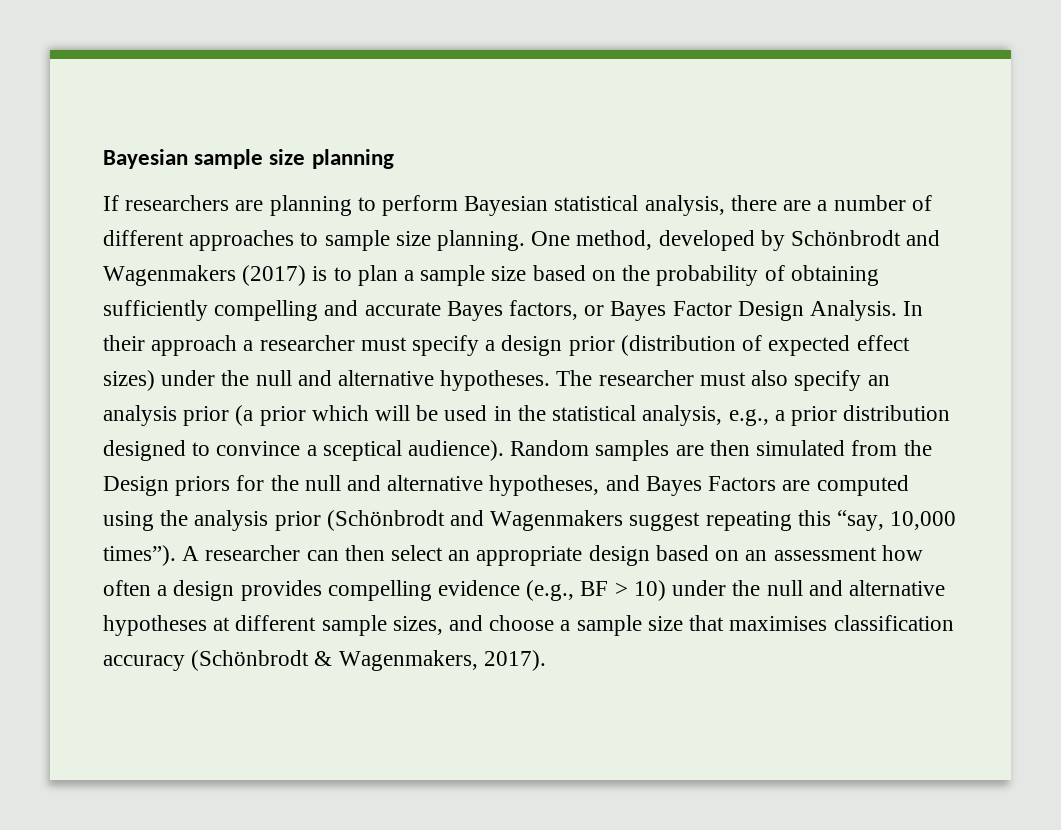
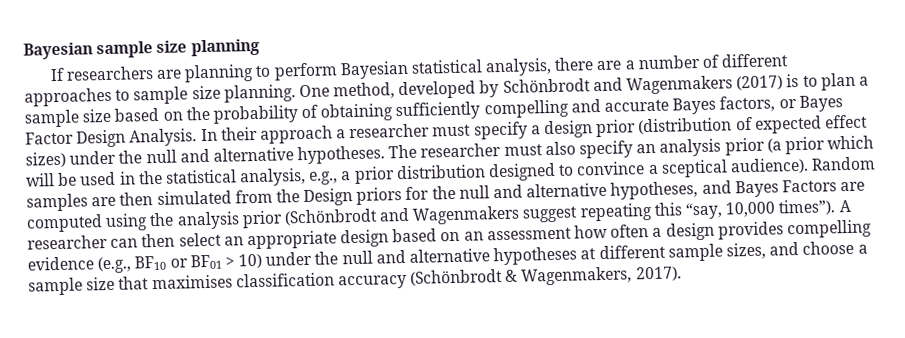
- A researcher can then select an appropriate design based on an assessment how often a design provides compelling evidence (e.g., BF > 10) under the null and alternative hypotheses at different sample sizes, and choose a sample size that maximises classification accuracy (Schönbrodt & Wagenmakers, 2017).
+ A researcher can then select an appropriate design based on an assessment how often a design provides compelling evidence (e.g., BF10 or BF01 > 10) under the null and alternative hypotheses at different sample sizes, and choose a sample size that maximises classification accuracy (Schönbrodt & Wagenmakers, 2017).

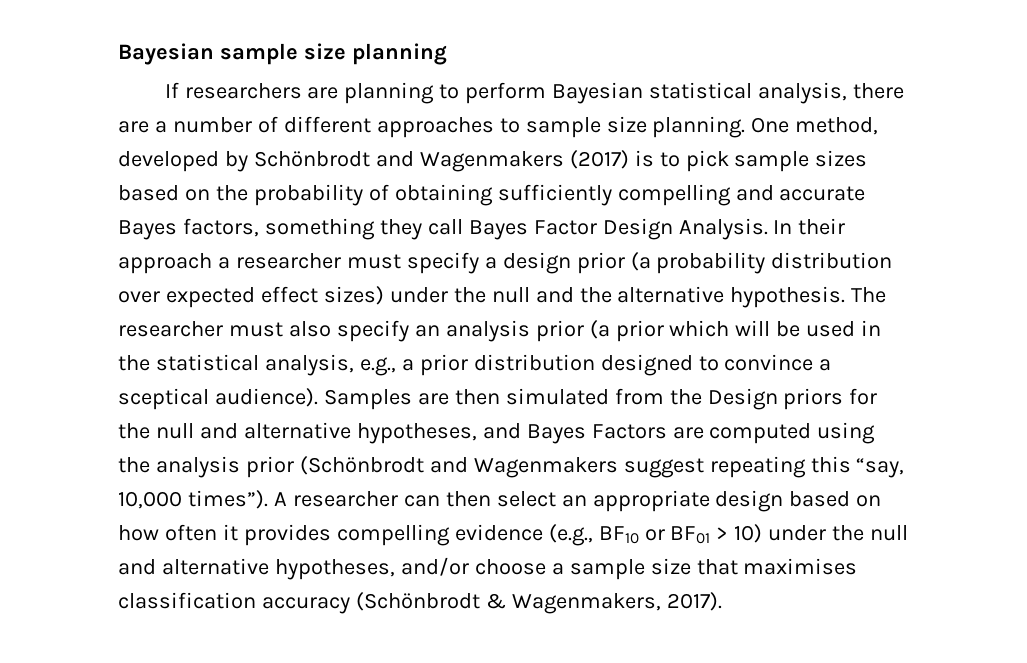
- One method, developed by Schönbrodt and Wagenmakers (2017) is to plan a sample size based on the probability of obtaining sufficiently compelling and accurate Bayes factors, or Bayes Factor Design Analysis.
+ One method, developed by Schönbrodt and Wagenmakers (2017) is to pick sample sizes based on the probability of obtaining sufficiently compelling and accurate Bayes factors, something they call Bayes Factor Design Analysis.
- In their approach a researcher must specify a design prior (distribution of expected effect sizes) under the null and alternative hypotheses.
+ In their approach a researcher must specify a design prior (a probability distribution over expected effect sizes) under the null and the alternative hypothesis.
- Random samples are then simulated from the Design priors for the null and alternative hypotheses, and Bayes Factors are computed using the analysis prior (Schönbrodt and Wagenmakers suggest repeating this “say, 10,000 times”).
+ Samples are then simulated from the Design priors for the null and alternative hypotheses, and Bayes Factors are computed using the analysis prior (Schönbrodt and Wagenmakers suggest repeating this “say, 10,000 times”).
- A researcher can then select an appropriate design based on an assessment how often a design provides compelling evidence (e.g., BF10 or BF01 > 10) under the null and alternative hypotheses at different sample sizes, and choose a sample size that maximises classification accuracy (Schönbrodt & Wagenmakers, 2017).
+ A researcher can then select an appropriate design based on how often it provides compelling evidence (e.g., BF10 or BF01 > 10) under the null and alternative hypotheses, and/or choose a sample size that maximises classification accuracy (Schönbrodt & Wagenmakers, 2017).

